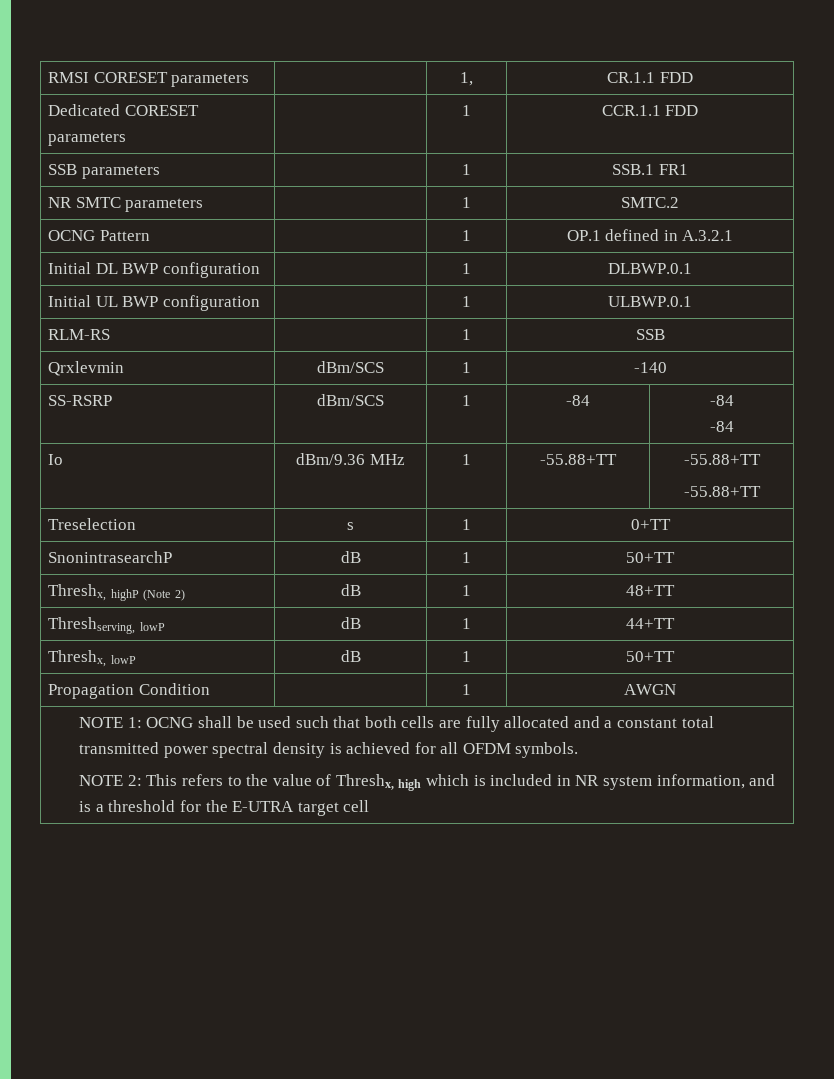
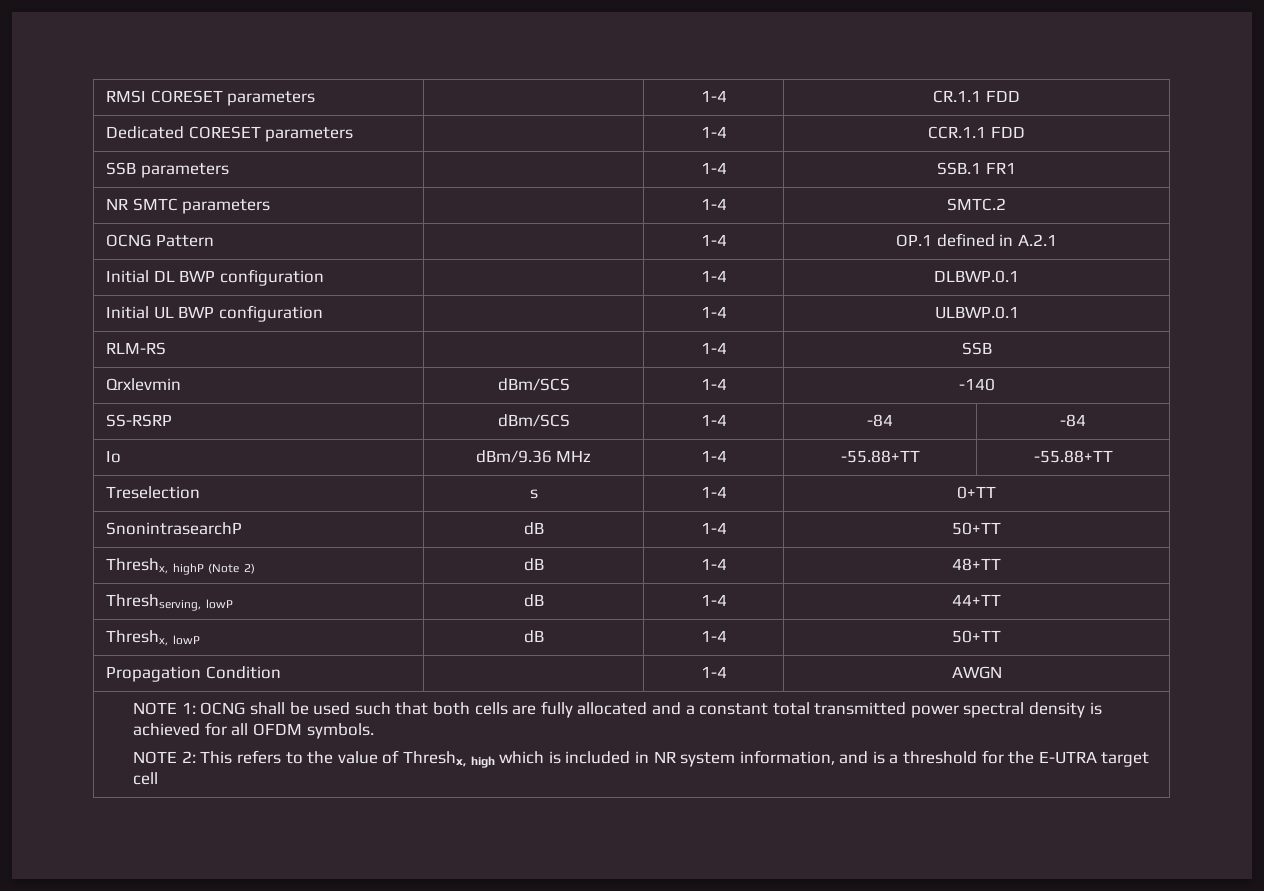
- RMSI CORESET parameters | | 1, | CR.1.1 FDD
+ RMSI CORESET parameters | | 1-4 | CR.1.1 FDD
- Dedicated CORESET parameters | | 1 | CCR.1.1 FDD
+ Dedicated CORESET parameters | | 1-4 | CCR.1.1 FDD
- SSB parameters | | 1 | SSB.1 FR1
+ SSB parameters | | 1-4 | SSB.1 FR1
- NR SMTC parameters | | 1 | SMTC.2
+ NR SMTC parameters | | 1-4 | SMTC.2
- OCNG Pattern | | 1 | OP.1 defined in A.3.2.1
+ OCNG Pattern | | 1-4 | OP.1 defined in A.2.1
- Initial DL BWP configuration | | 1 | DLBWP.0.1
+ Initial DL BWP configuration | | 1-4 | DLBWP.0.1
- Initial UL BWP configuration | | 1 | ULBWP.0.1
+ Initial UL BWP configuration | | 1-4 | ULBWP.0.1
- RLM-RS | | 1 | SSB
+ RLM-RS | | 1-4 | SSB
- Qrxlevmin | dBm/SCS | 1 | -140
+ Qrxlevmin | dBm/SCS | 1-4 | -140
- SS-RSRP | dBm/SCS | 1 | -84 | -84
- -84
+ SS-RSRP | dBm/SCS | 1-4 | -84 | -84
- Io | dBm/9.36 MHz | 1 | -55.88+TT | -55.88+TT
- -55.88+TT
+ Io | dBm/9.36 MHz | 1-4 | -55.88+TT | -55.88+TT
- Treselection | s | 1 | 0+TT
+ Treselection | s | 1-4 | 0+TT
- SnonintrasearchP | dB | 1 | 50+TT
+ SnonintrasearchP | dB | 1-4 | 50+TT
- Threshx, highP (Note 2) | dB | 1 | 48+TT
+ Threshx, highP (Note 2) | dB | 1-4 | 48+TT
- Threshserving, lowP | dB | 1 | 44+TT
+ Threshserving, lowP | dB | 1-4 | 44+TT
- Threshx, lowP | dB | 1 | 50+TT
+ Threshx, lowP | dB | 1-4 | 50+TT
- Propagation Condition | | 1 | AWGN
+ Propagation Condition | | 1-4 | AWGN

